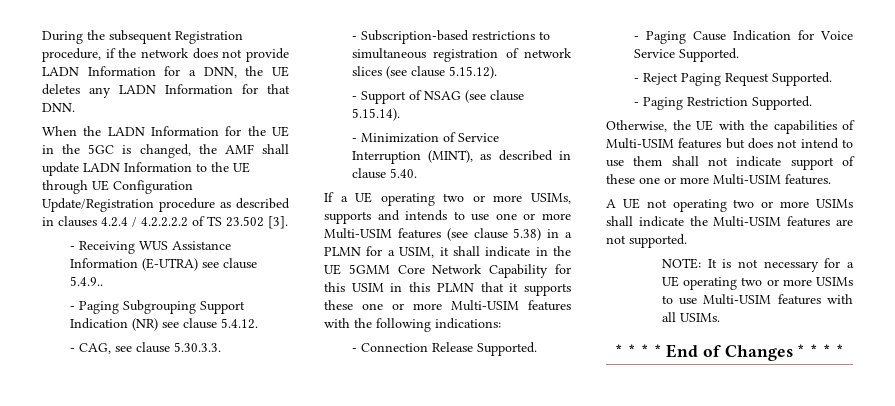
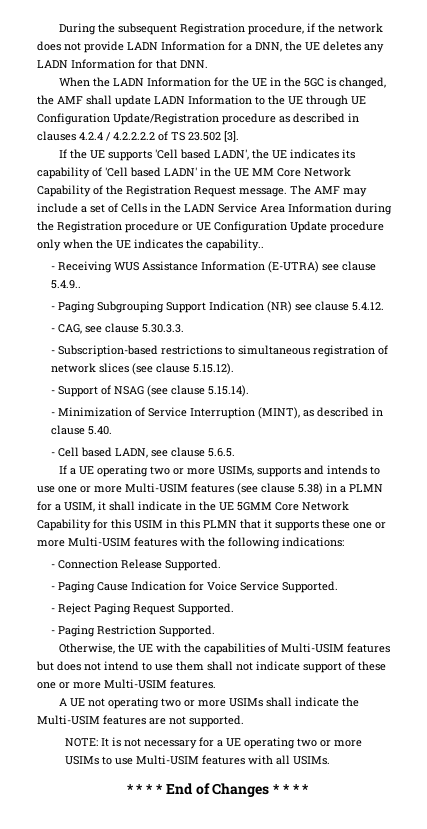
+ If the UE supports 'Cell based LADN', the UE indicates its capability of 'Cell based LADN' in the UE MM Core Network Capability of the Registration Request message. The AMF may include a set of Cells in the LADN Service Area Information during the Registration procedure or UE Configuration Update procedure only when the UE indicates the capability..
+ - Cell based LADN, see clause 5.6.5.

